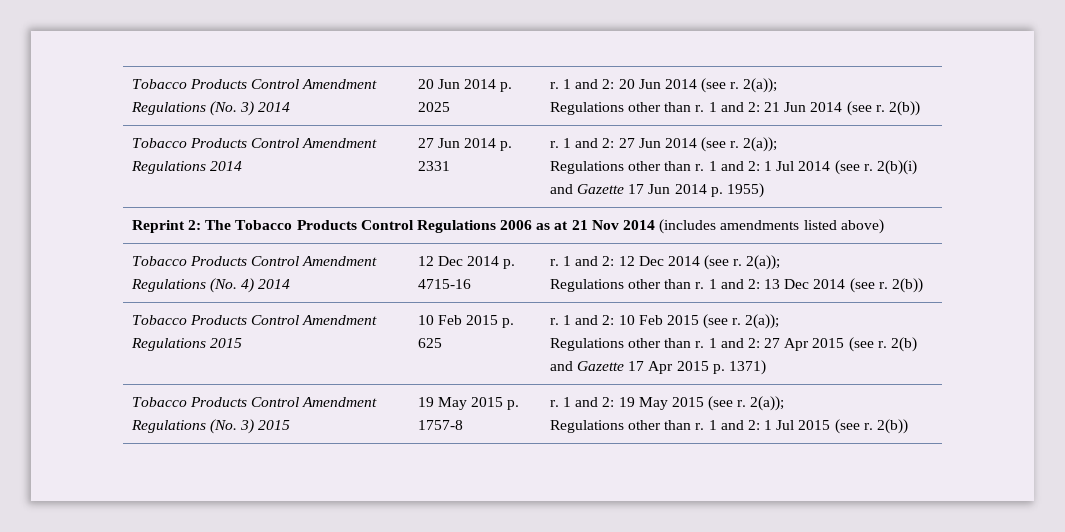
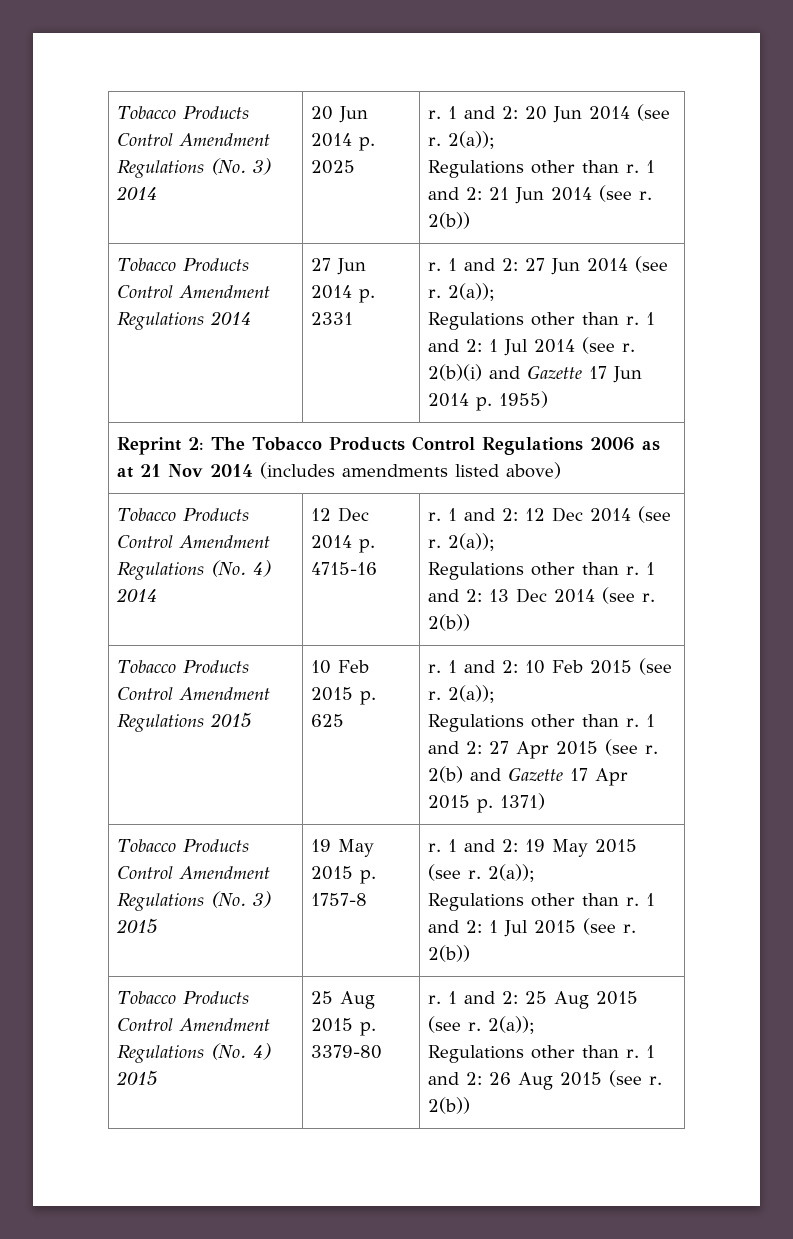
+ Tobacco Products Control Amendment Regulations (No. 4) 2015 | 25 Aug 2015 p. 3379-80 | r. 1 and 2: 25 Aug 2015 (see r. 2(a));
+ Regulations other than r. 1 and 2: 26 Aug 2015 (see r. 2(b))

